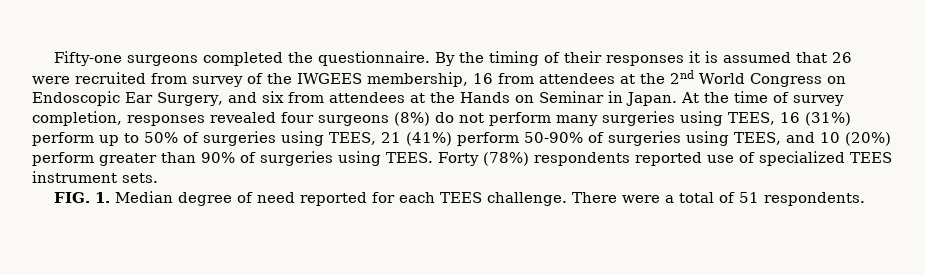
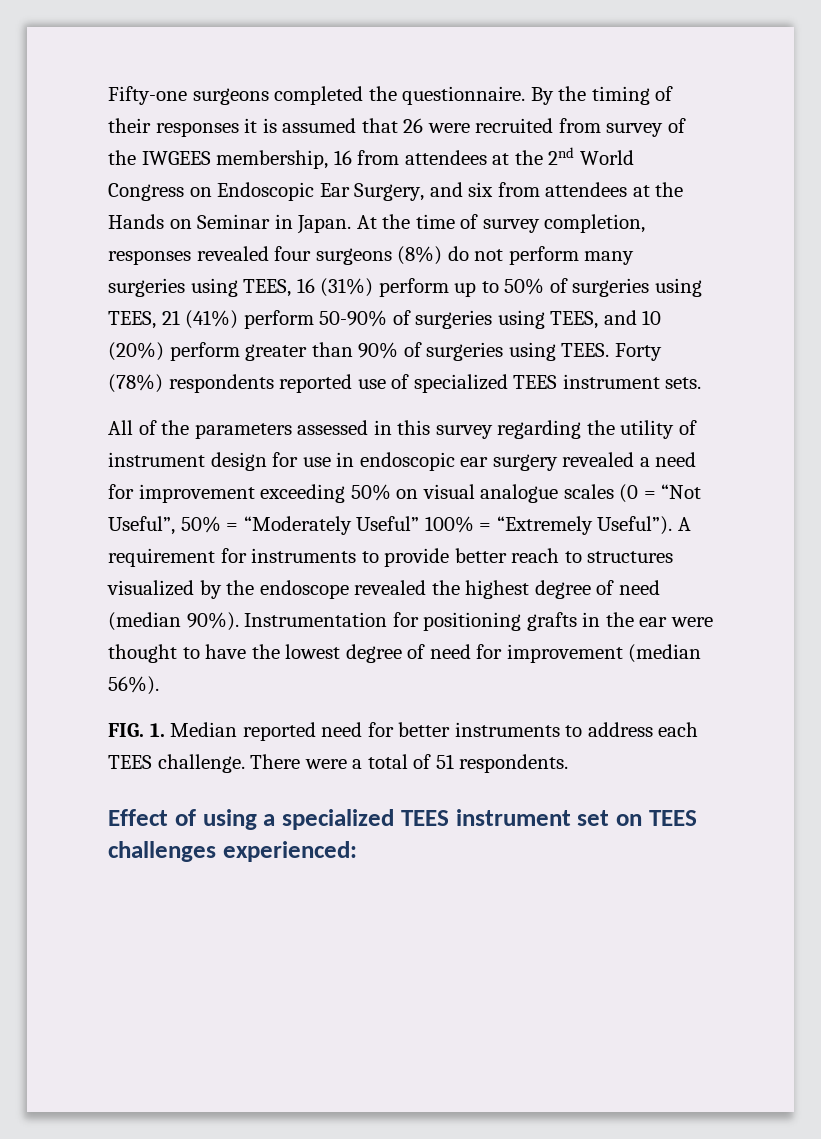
- FIG. 1. Median degree of need reported for each TEES challenge.
+ All of the parameters assessed in this survey regarding the utility of instrument design for use in endoscopic ear surgery revealed a need for improvement exceeding 50% on visual analogue scales (0 = “Not Useful”, 50% = “Moderately Useful” 100% = “Extremely Useful”). A requirement for instruments to provide better reach to structures visualized by the endoscope revealed the highest degree of need (median 90%). Instrumentation for positioning grafts in the ear were thought to have the lowest degree of need for improvement (median 56%).
+ FIG. 1. Median reported need for better instruments to address each TEES challenge.
+ Effect of using a specialized TEES instrument set on TEES challenges experienced:

